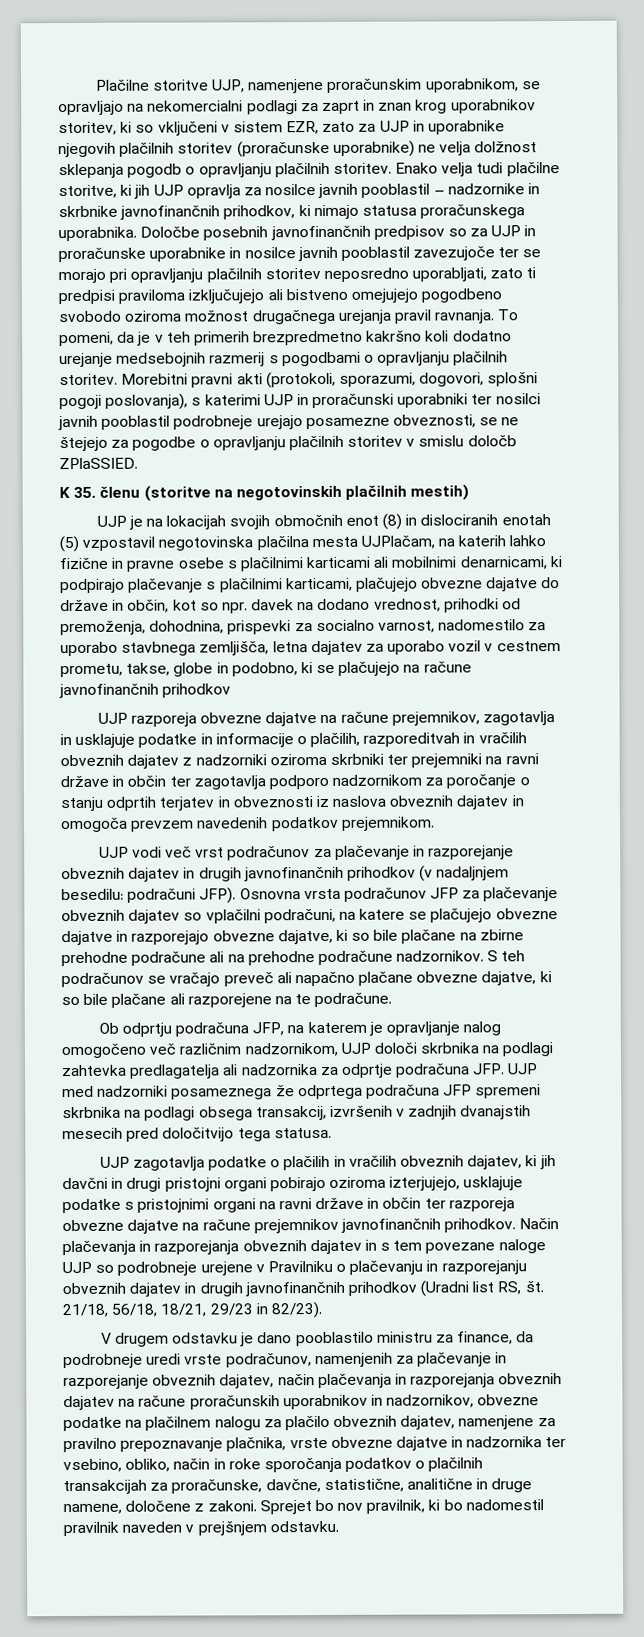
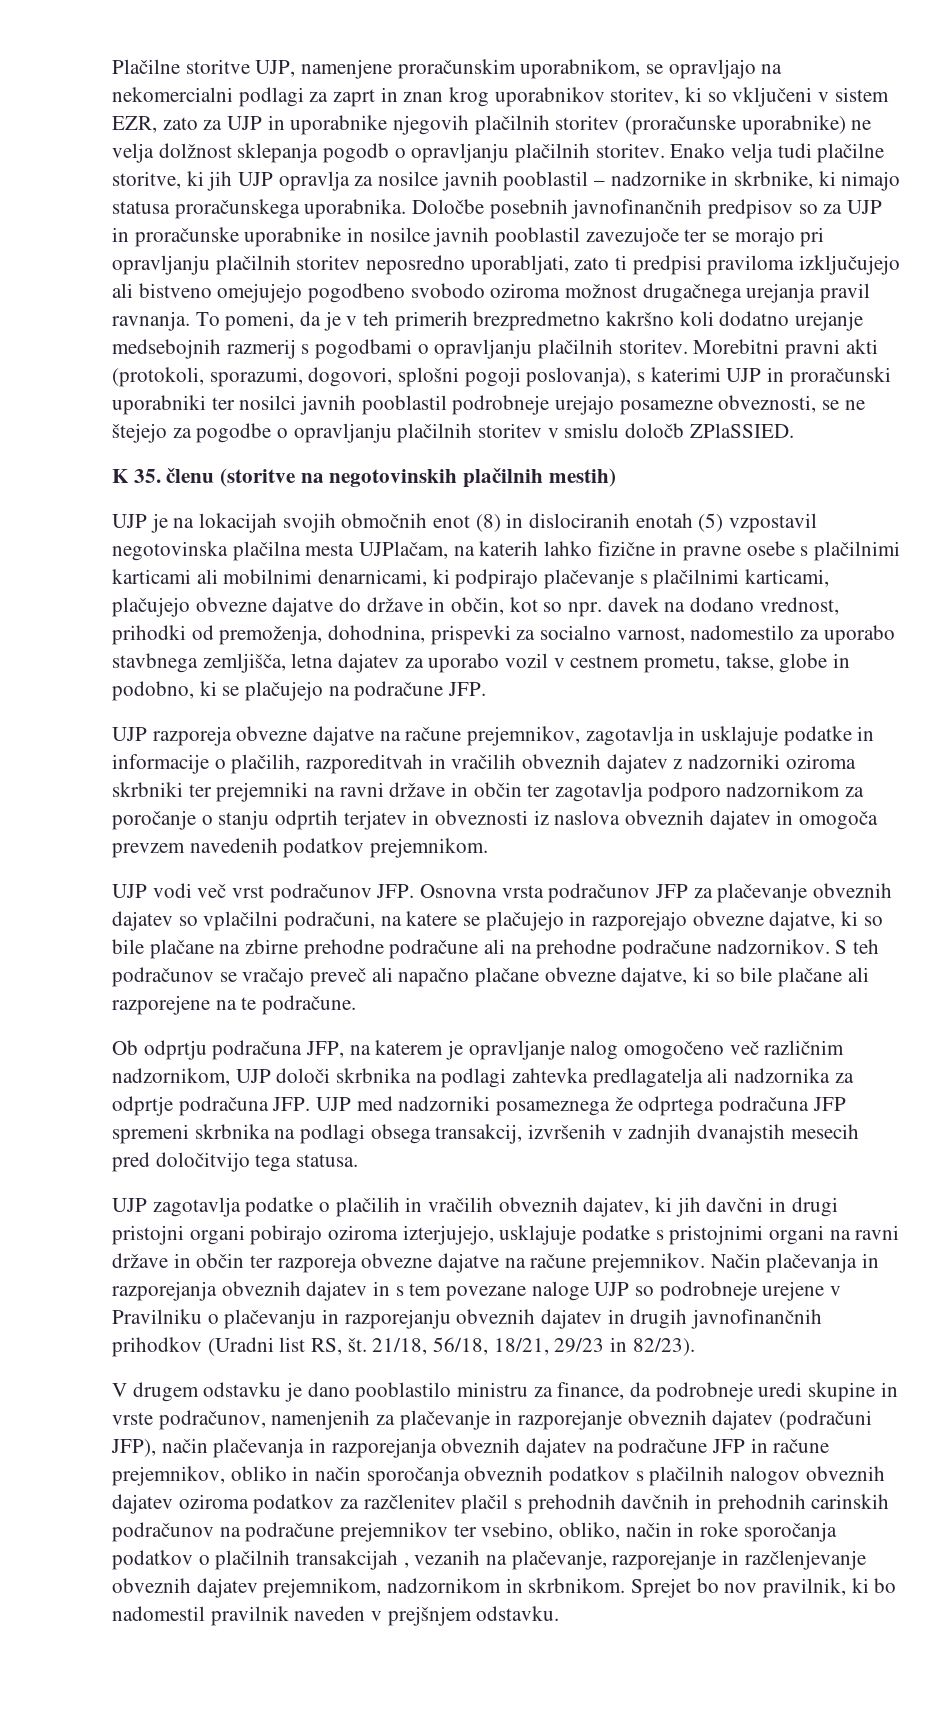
- Enako velja tudi plačilne storitve, ki jih UJP opravlja za nosilce javnih pooblastil – nadzornike in skrbnike javnofinančnih prihodkov, ki nimajo statusa proračunskega uporabnika.
+ Enako velja tudi plačilne storitve, ki jih UJP opravlja za nosilce javnih pooblastil – nadzornike in skrbnike, ki nimajo statusa proračunskega uporabnika.
- UJP je na lokacijah svojih območnih enot (8) in dislociranih enotah (5) vzpostavil negotovinska plačilna mesta UJPlačam, na katerih lahko fizične in pravne osebe s plačilnimi karticami ali mobilnimi denarnicami, ki podpirajo plačevanje s plačilnimi karticami, plačujejo obvezne dajatve do države in občin, kot so npr. davek na dodano vrednost, prihodki od premoženja, dohodnina, prispevki za socialno varnost, nadomestilo za uporabo stavbnega zemljišča, letna dajatev za uporabo vozil v cestnem prometu, takse, globe in podobno, ki se plačujejo na račune javnofinančnih prihodkov
+ UJP je na lokacijah svojih območnih enot (8) in dislociranih enotah (5) vzpostavil negotovinska plačilna mesta UJPlačam, na katerih lahko fizične in pravne osebe s plačilnimi karticami ali mobilnimi denarnicami, ki podpirajo plačevanje s plačilnimi karticami, plačujejo obvezne dajatve do države in občin, kot so npr. davek na dodano vrednost, prihodki od premoženja, dohodnina, prispevki za socialno varnost, nadomestilo za uporabo stavbnega zemljišča, letna dajatev za uporabo vozil v cestnem prometu, takse, globe in podobno, ki se plačujejo na podračune JFP.
- UJP vodi več vrst podračunov za plačevanje in razporejanje obveznih dajatev in drugih javnofinančnih prihodkov (v nadaljnjem besedilu: podračuni JFP). Osnovna vrsta podračunov JFP za plačevanje obveznih dajatev so vplačilni podračuni, na katere se plačujejo obvezne dajatve in razporejajo obvezne dajatve, ki so bile plačane na zbirne prehodne podračune ali na prehodne podračune nadzornikov.
+ UJP vodi več vrst podračunov JFP. Osnovna vrsta podračunov JFP za plačevanje obveznih dajatev so vplačilni podračuni, na katere se plačujejo in razporejajo obvezne dajatve, ki so bile plačane na zbirne prehodne podračune ali na prehodne podračune nadzornikov.
- UJP zagotavlja podatke o plačilih in vračilih obveznih dajatev, ki jih davčni in drugi pristojni organi pobirajo oziroma izterjujejo, usklajuje podatke s pristojnimi organi na ravni države in občin ter razporeja obvezne dajatve na račune prejemnikov javnofinančnih prihodkov.
+ UJP zagotavlja podatke o plačilih in vračilih obveznih dajatev, ki jih davčni in drugi pristojni organi pobirajo oziroma izterjujejo, usklajuje podatke s pristojnimi organi na ravni države in občin ter razporeja obvezne dajatve na račune prejemnikov.
- V drugem odstavku je dano pooblastilo ministru za finance, da podrobneje uredi vrste podračunov, namenjenih za plačevanje in razporejanje obveznih dajatev, način plačevanja in razporejanja obveznih dajatev na račune proračunskih uporabnikov in nadzornikov, obvezne podatke na plačilnem nalogu za plačilo obveznih dajatev, namenjene za pravilno prepoznavanje plačnika, vrste obvezne dajatve in nadzornika ter vsebino, obliko, način in roke sporočanja podatkov o plačilnih transakcijah za proračunske, davčne, statistične, analitične in druge namene, določene z zakoni.
+ V drugem odstavku je dano pooblastilo ministru za finance, da podrobneje uredi skupine in vrste podračunov, namenjenih za plačevanje in razporejanje obveznih dajatev (podračuni JFP), način plačevanja in razporejanja obveznih dajatev na podračune JFP in račune prejemnikov, obliko in način sporočanja obveznih podatkov s plačilnih nalogov obveznih dajatev oziroma podatkov za razčlenitev plačil s prehodnih davčnih in prehodnih carinskih podračunov na podračune prejemnikov ter vsebino, obliko, način in roke sporočanja podatkov o plačilnih transakcijah , vezanih na plačevanje, razporejanje in razčlenjevanje obveznih dajatev prejemnikom, nadzornikom in skrbnikom.

